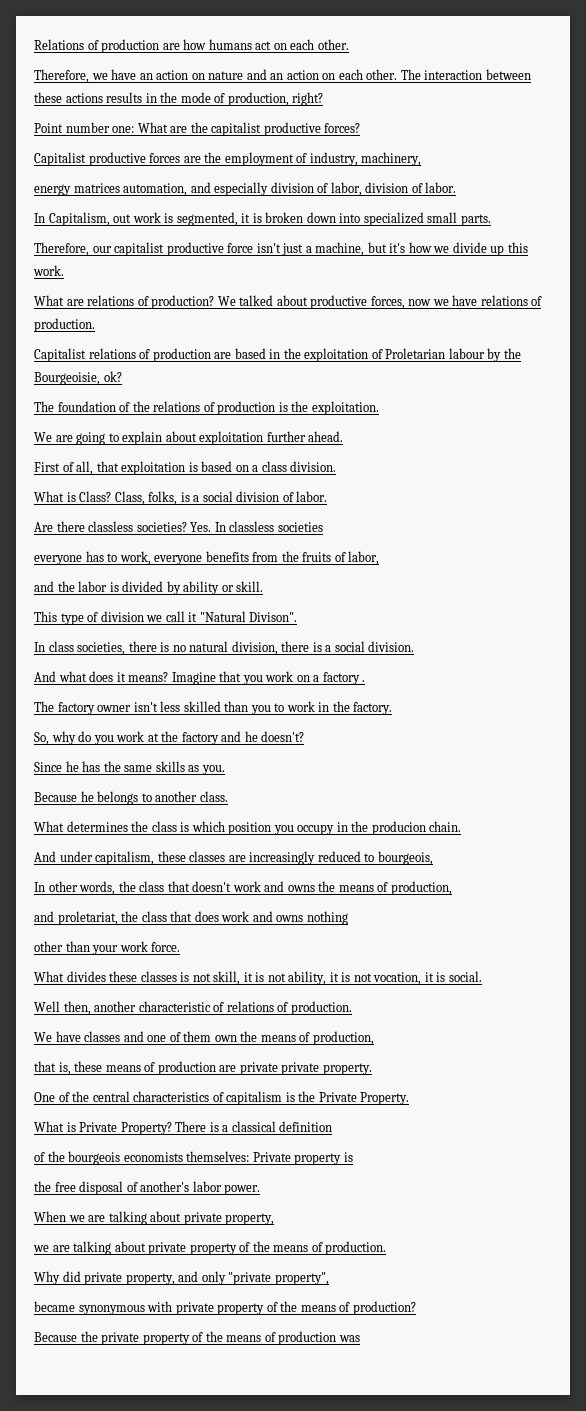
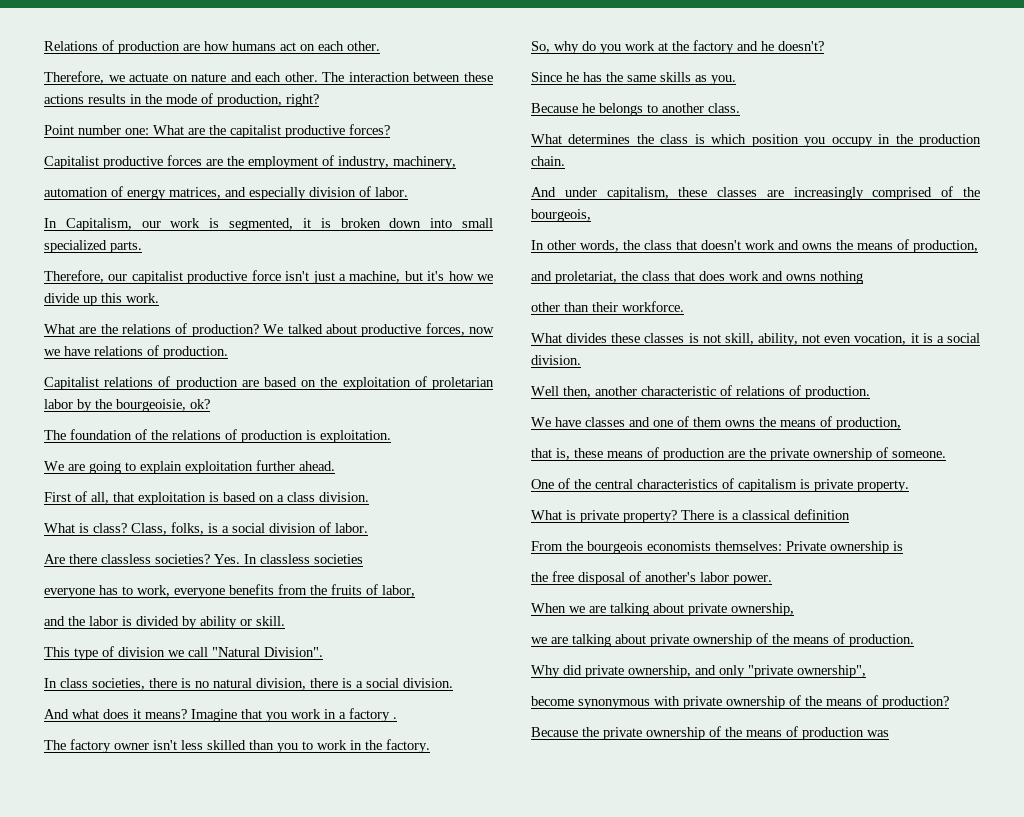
- Therefore, we have an action on nature and an action on each other.
+ Therefore, we actuate on nature and each other.
- energy matrices automation, and especially division of labor, division of labor.
+ automation of energy matrices, and especially division of labor.
- In Capitalism, out work is segmented, it is broken down into specialized small parts.
+ In Capitalism, our work is segmented, it is broken down into small specialized parts.
- What are relations of production?
+ What are the relations of production?
- Capitalist relations of production are based in the exploitation of Proletarian labour by the Bourgeoisie, ok?
+ Capitalist relations of production are based on the exploitation of proletarian labor by the bourgeoisie, ok?
- The foundation of the relations of production is the exploitation.
+ The foundation of the relations of production is exploitation.
- We are going to explain about exploitation further ahead.
+ We are going to explain exploitation further ahead.
- What is Class?
+ What is class?
- This type of division we call it "Natural Divison".
+ This type of division we call "Natural Division".
- Imagine that you work on a factory .
+ Imagine that you work in a factory .
- What determines the class is which position you occupy in the producion chain.
+ What determines the class is which position you occupy in the production chain.
- And under capitalism, these classes are increasingly reduced to bourgeois,
+ And under capitalism, these classes are increasingly comprised of the bourgeois,
- other than your work force.
+ other than their workforce.
- What divides these classes is not skill, it is not ability, it is not vocation, it is social.
+ What divides these classes is not skill, ability, not even vocation, it is a social division.
- We have classes and one of them own the means of production,
+ We have classes and one of them owns the means of production,
- that is, these means of production are private private property.
+ that is, these means of production are the private ownership of someone.
- One of the central characteristics of capitalism is the Private Property.
- What is Private Property?
+ One of the central characteristics of capitalism is private property.
+ What is private property?
- of the bourgeois economists themselves: Private property is
+ From the bourgeois economists themselves: Private ownership is
- When we are talking about private property,
- we are talking about private property of the means of production.
+ When we are talking about private ownership,
+ we are talking about private ownership of the means of production.
- Why did private property, and only "private property",
- became synonymous with private property of the means of production?
+ Why did private ownership, and only "private ownership",
+ become synonymous with private ownership of the means of production?
- Because the private property of the means of production was
+ Because the private ownership of the means of production was

